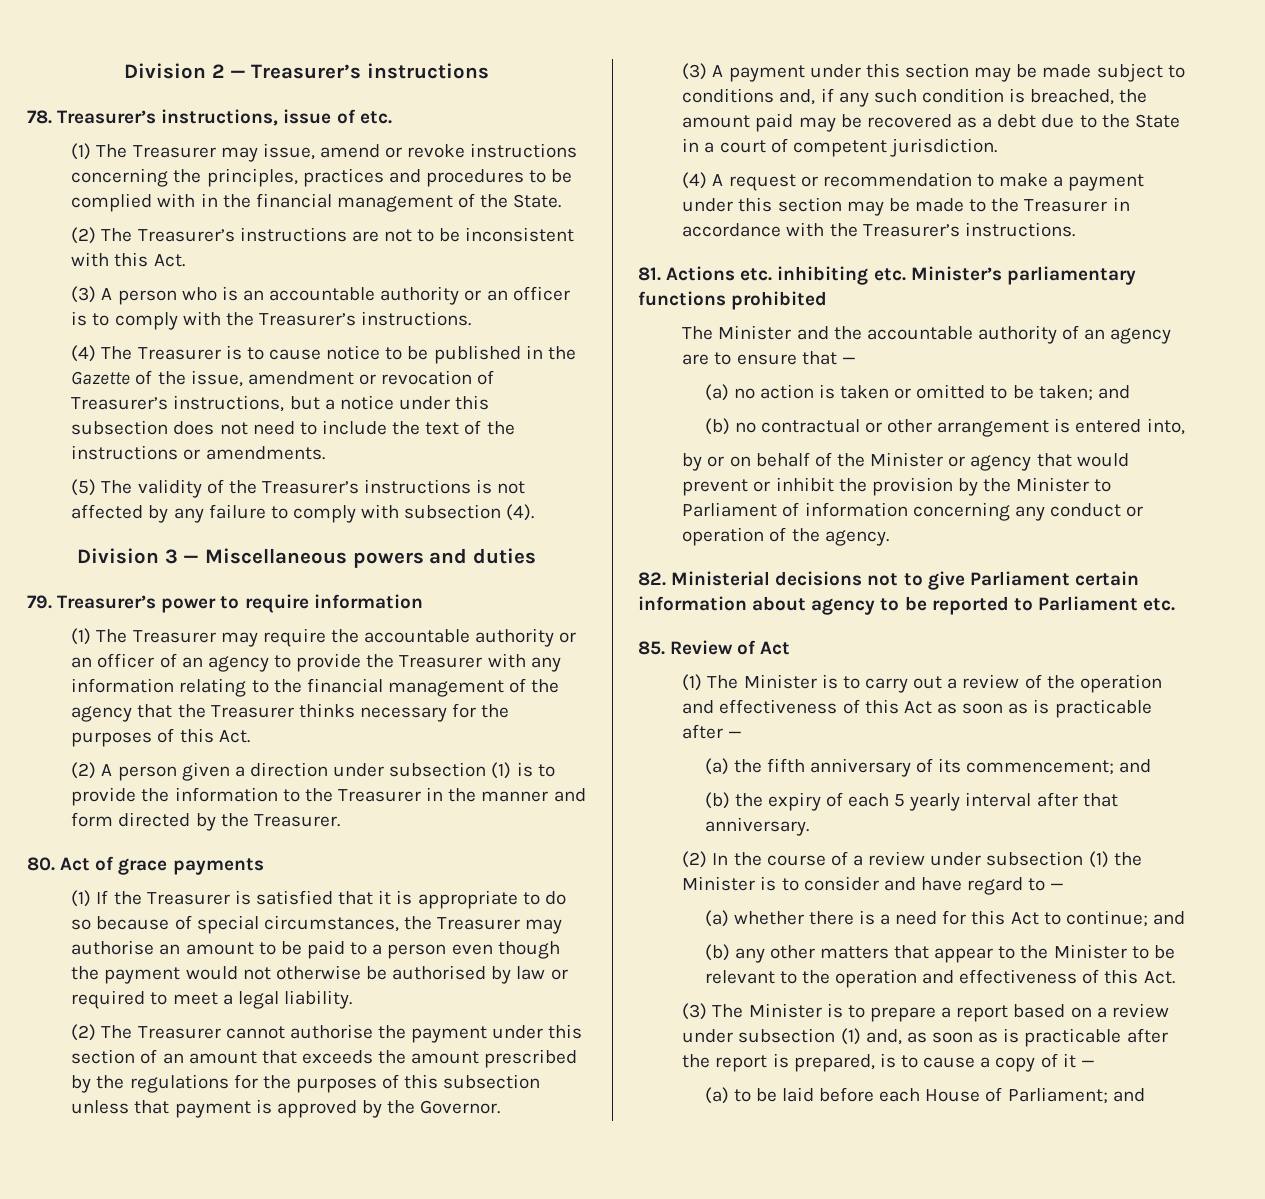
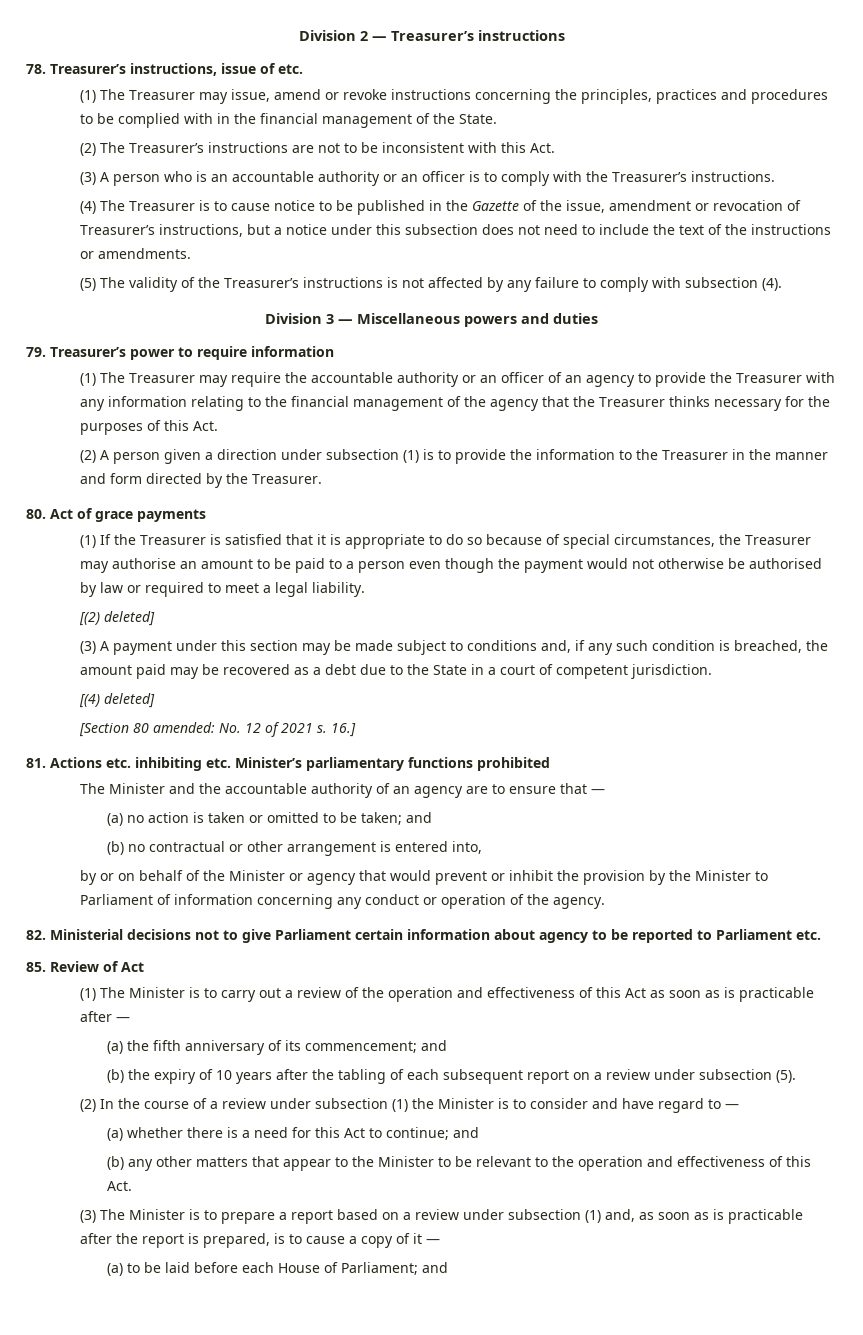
- (2) The Treasurer cannot authorise the payment under this section of an amount that exceeds the amount prescribed by the regulations for the purposes of this subsection unless that payment is approved by the Governor.
+ [(2) deleted]
- (4) A request or recommendation to make a payment under this section may be made to the Treasurer in accordance with the Treasurer’s instructions.
+ [(4) deleted]
+ [Section 80 amended: No. 12 of 2021 s. 16.]
- (b) the expiry of each 5 yearly interval after that anniversary.
+ (b) the expiry of 10 years after the tabling of each subsequent report on a review under subsection (5).

